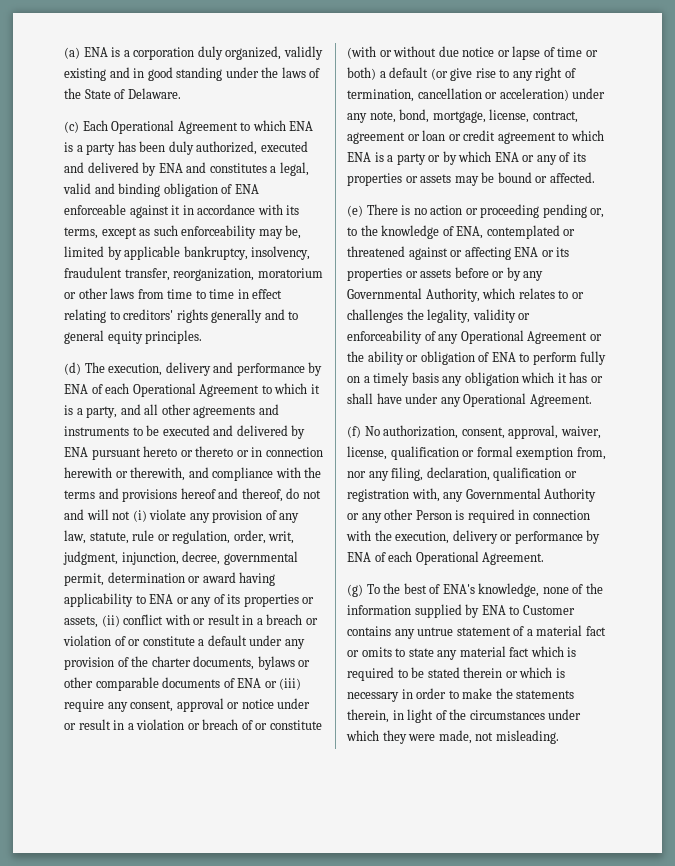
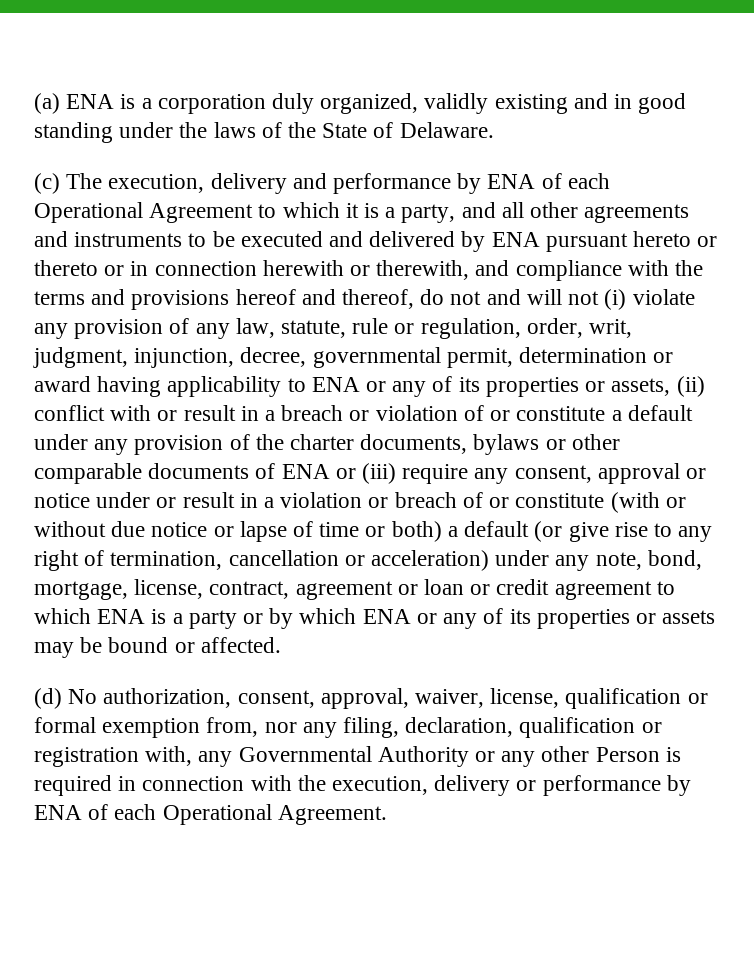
- (c) Each Operational Agreement to which ENA is a party has been duly authorized, executed and delivered by ENA and constitutes a legal, valid and binding obligation of ENA enforceable against it in accordance with its terms, except as such enforceability may be, limited by applicable bankruptcy, insolvency, fraudulent transfer, reorganization, moratorium or other laws from time to time in effect relating to creditors' rights generally and to general equity principles.
- (d) The execution, delivery and performance by ENA of each Operational Agreement to which it is a party, and all other agreements and instruments to be executed and delivered by ENA pursuant hereto or thereto or in connection herewith or therewith, and compliance with the terms and provisions hereof and thereof, do not and will not (i) violate any provision of any law, statute, rule or regulation, order, writ, judgment, injunction, decree, governmental permit, determination or award having applicability to ENA or any of its properties or assets, (ii) conflict with or result in a breach or violation of or constitute a default under any provision of the charter documents, bylaws or other comparable documents of ENA or (iii) require any consent, approval or notice under or result in a violation or breach of or constitute (with or without due notice or lapse of time or both) a default (or give rise to any right of termination, cancellation or acceleration) under any note, bond, mortgage, license, contract, agreement or loan or credit agreement to which ENA is a party or by which ENA or any of its properties or assets may be bound or affected.
+ (c) The execution, delivery and performance by ENA of each Operational Agreement to which it is a party, and all other agreements and instruments to be executed and delivered by ENA pursuant hereto or thereto or in connection herewith or therewith, and compliance with the terms and provisions hereof and thereof, do not and will not (i) violate any provision of any law, statute, rule or regulation, order, writ, judgment, injunction, decree, governmental permit, determination or award having applicability to ENA or any of its properties or assets, (ii) conflict with or result in a breach or violation of or constitute a default under any provision of the charter documents, bylaws or other comparable documents of ENA or (iii) require any consent, approval or notice under or result in a violation or breach of or constitute (with or without due notice or lapse of time or both) a default (or give rise to any right of termination, cancellation or acceleration) under any note, bond, mortgage, license, contract, agreement or loan or credit agreement to which ENA is a party or by which ENA or any of its properties or assets may be bound or affected.
- (e) There is no action or proceeding pending or, to the knowledge of ENA, contemplated or threatened against or affecting ENA or its properties or assets before or by any Governmental Authority, which relates to or challenges the legality, validity or enforceability of any Operational Agreement or the ability or obligation of ENA to perform fully on a timely basis any obligation which it has or shall have under any Operational Agreement.
- (f) No authorization, consent, approval, waiver, license, qualification or formal exemption from, nor any filing, declaration, qualification or registration with, any Governmental Authority or any other Person is required in connection with the execution, delivery or performance by ENA of each Operational Agreement.
+ (d) No authorization, consent, approval, waiver, license, qualification or formal exemption from, nor any filing, declaration, qualification or registration with, any Governmental Authority or any other Person is required in connection with the execution, delivery or performance by ENA of each Operational Agreement.
- (g) To the best of ENA's knowledge, none of the information supplied by ENA to Customer contains any untrue statement of a material fact or omits to state any material fact which is required to be stated therein or which is necessary in order to make the statements therein, in light of the circumstances under which they were made, not misleading.

